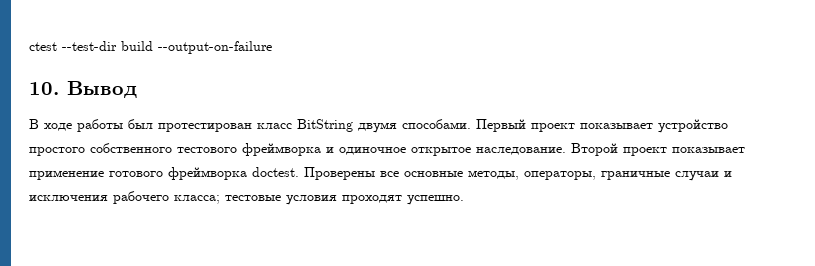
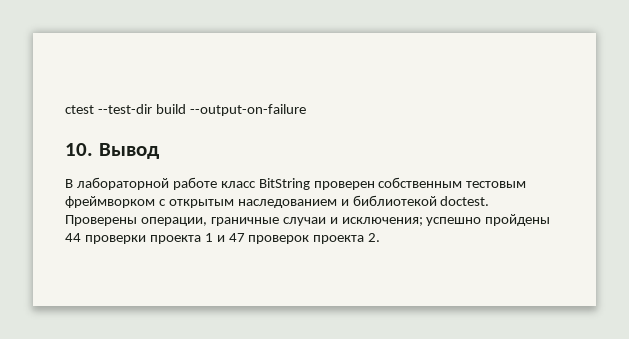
- В ходе работы был протестирован класс BitString двумя способами. Первый проект показывает устройство простого собственного тестового фреймворка и одиночное открытое наследование. Второй проект показывает применение готового фреймворка doctest. Проверены все основные методы, операторы, граничные случаи и исключения рабочего класса; тестовые условия проходят успешно.
+ В лабораторной работе класс BitString проверен собственным тестовым фреймворком с открытым наследованием и библиотекой doctest. Проверены операции, граничные случаи и исключения; успешно пройдены 44 проверки проекта 1 и 47 проверок проекта 2.

